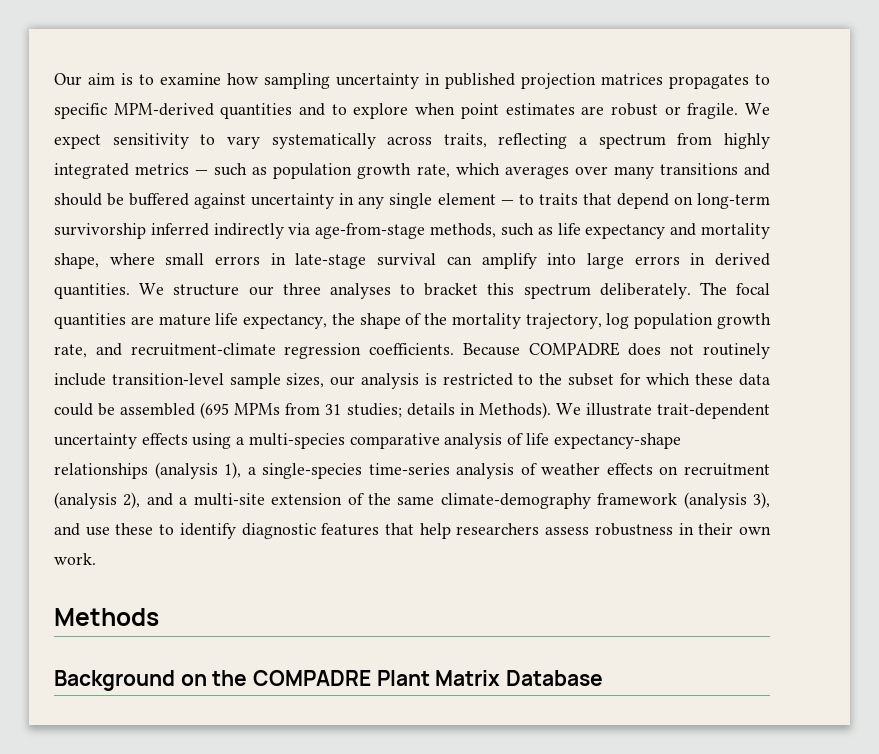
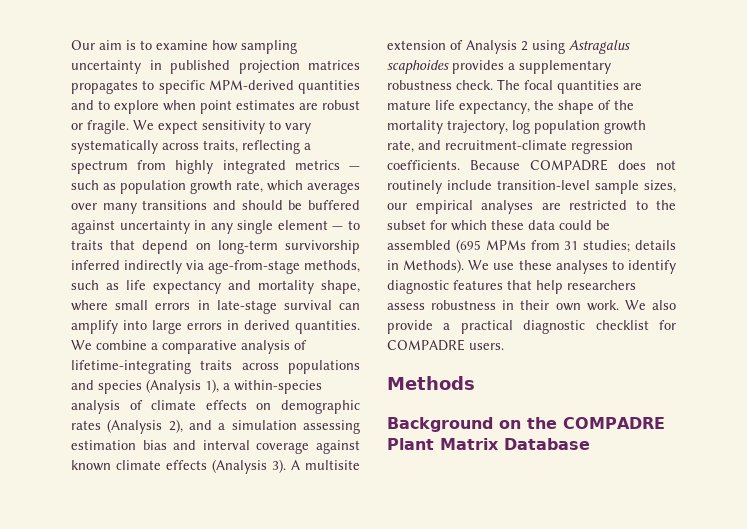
- We structure our three analyses to bracket this spectrum deliberately.
+ We combine a comparative analysis of lifetime-integrating traits across populations and species (Analysis 1), a within-species analysis of climate effects on demographic rates (Analysis 2), and a simulation assessing estimation bias and interval coverage against known climate effects (Analysis 3). A multisite extension of Analysis 2 using Astragalus scaphoides provides a supplementary robustness check.
- Because COMPADRE does not routinely include transition-level sample sizes, our analysis is restricted to the subset for which these data could be assembled (695 MPMs from 31 studies; details in Methods).
+ Because COMPADRE does not routinely include transition-level sample sizes, our empirical analyses are restricted to the subset for which these data could be assembled (695 MPMs from 31 studies; details in Methods).
- We illustrate trait-dependent uncertainty effects using a multi-species comparative analysis of life expectancy-shape relationships (analysis 1), a single-species time-series analysis of weather effects on recruitment (analysis 2), and a multi-site extension of the same climate-demography framework (analysis 3), and use these to identify diagnostic features that help researchers assess robustness in their own work.
+ We use these analyses to identify diagnostic features that help researchers assess robustness in their own work. We also provide a practical diagnostic checklist for COMPADRE users.

